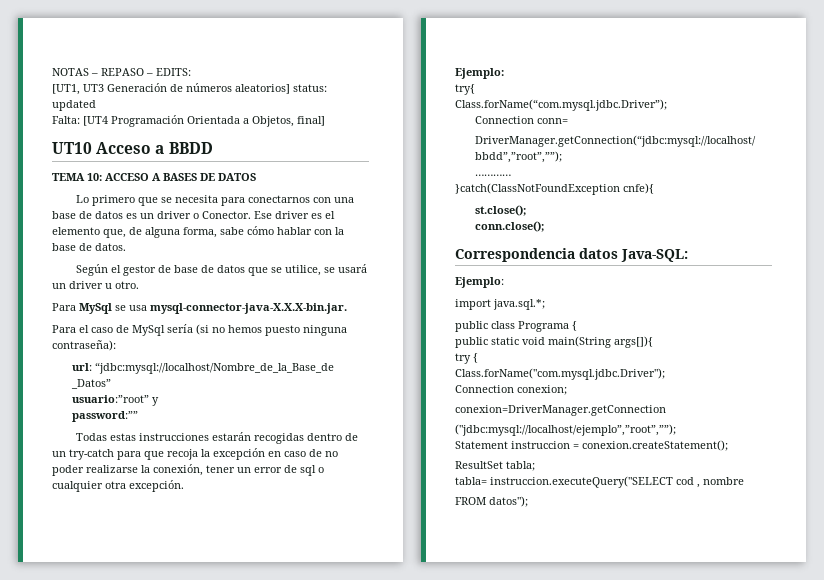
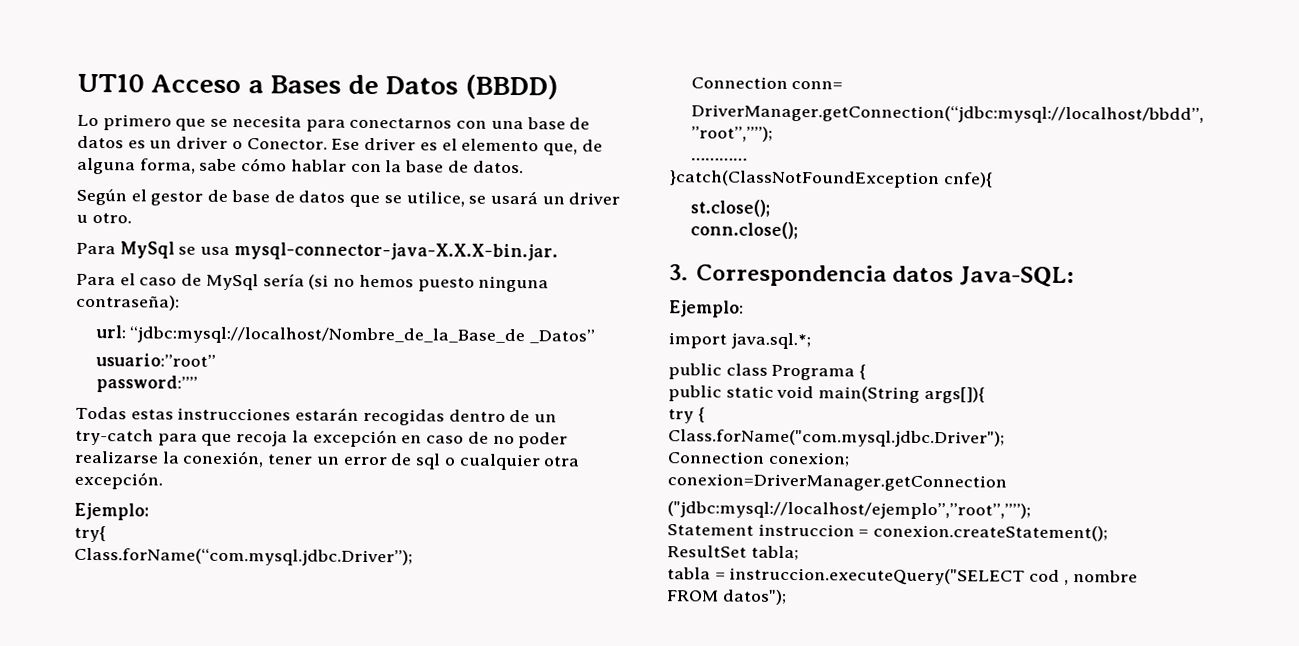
- NOTAS – REPASO – EDITS:
- [UT1, UT3 Generación de números aleatorios] status: updated
- Falta: [UT4 Programación Orientada a Objetos, final]
- UT10 Acceso a BBDD
- TEMA 10: ACCESO A BASES DE DATOS
+ UT10 Acceso a Bases de Datos (BBDD)
- usuario:”root” y
+ usuario:”root”
- Correspondencia datos Java-SQL:
+ 3. Correspondencia datos Java-SQL:
- tabla= instruccion.executeQuery("SELECT cod , nombre
+ tabla = instruccion.executeQuery("SELECT cod , nombre

